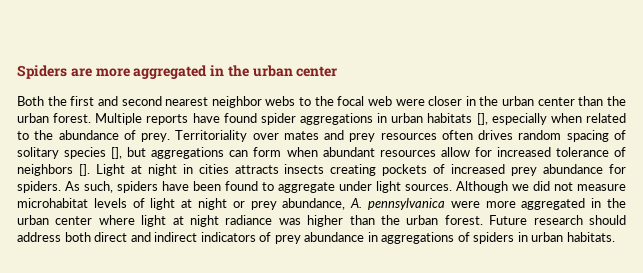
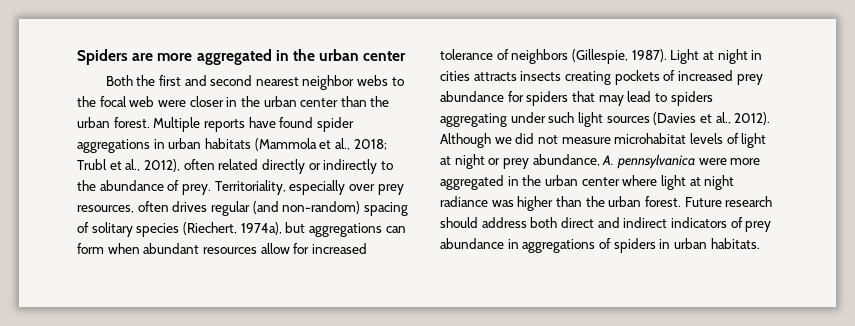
- Multiple reports have found spider aggregations in urban habitats [], especially when related to the abundance of prey.
+ Multiple reports have found spider aggregations in urban habitats (Mammola et al., 2018; Trubl et al., 2012), often related directly or indirectly to the abundance of prey.
- Territoriality over mates and prey resources often drives random spacing of solitary species [], but aggregations can form when abundant resources allow for increased tolerance of neighbors [].
+ Territoriality, especially over prey resources, often drives regular (and non-random) spacing of solitary species (Riechert, 1974a), but aggregations can form when abundant resources allow for increased tolerance of neighbors (Gillespie, 1987).
- Light at night in cities attracts insects creating pockets of increased prey abundance for spiders. As such, spiders have been found to aggregate under light sources.
+ Light at night in cities attracts insects creating pockets of increased prey abundance for spiders that may lead to spiders aggregating under such light sources (Davies et al., 2012).

